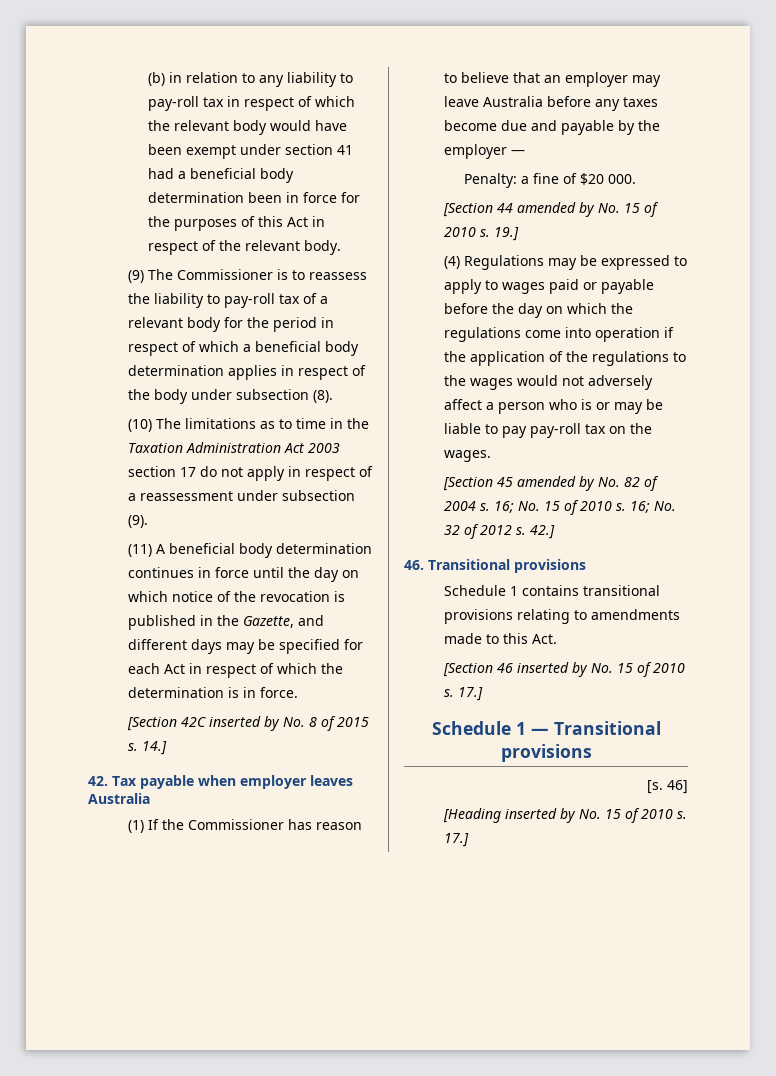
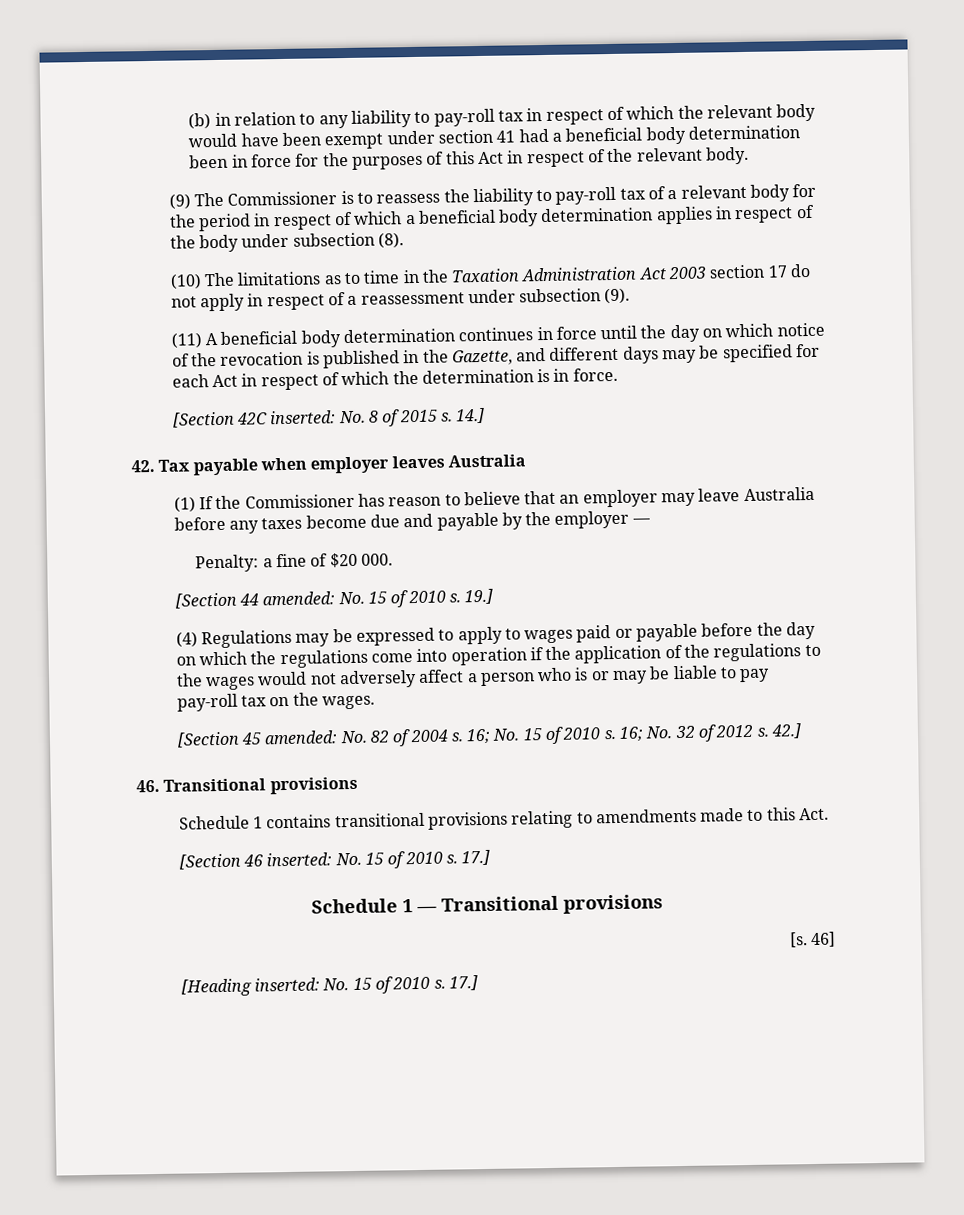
- [Section 42C inserted by No. 8 of 2015 s.
+ [Section 42C inserted: No. 8 of 2015 s.
- [Section 44 amended by No. 15 of 2010 s.
+ [Section 44 amended: No. 15 of 2010 s.
- [Section 45 amended by No. 82 of 2004 s.
+ [Section 45 amended: No. 82 of 2004 s.
- [Section 46 inserted by No. 15 of 2010 s.
+ [Section 46 inserted: No. 15 of 2010 s.
- [Heading inserted by No. 15 of 2010 s.
+ [Heading inserted: No. 15 of 2010 s.

